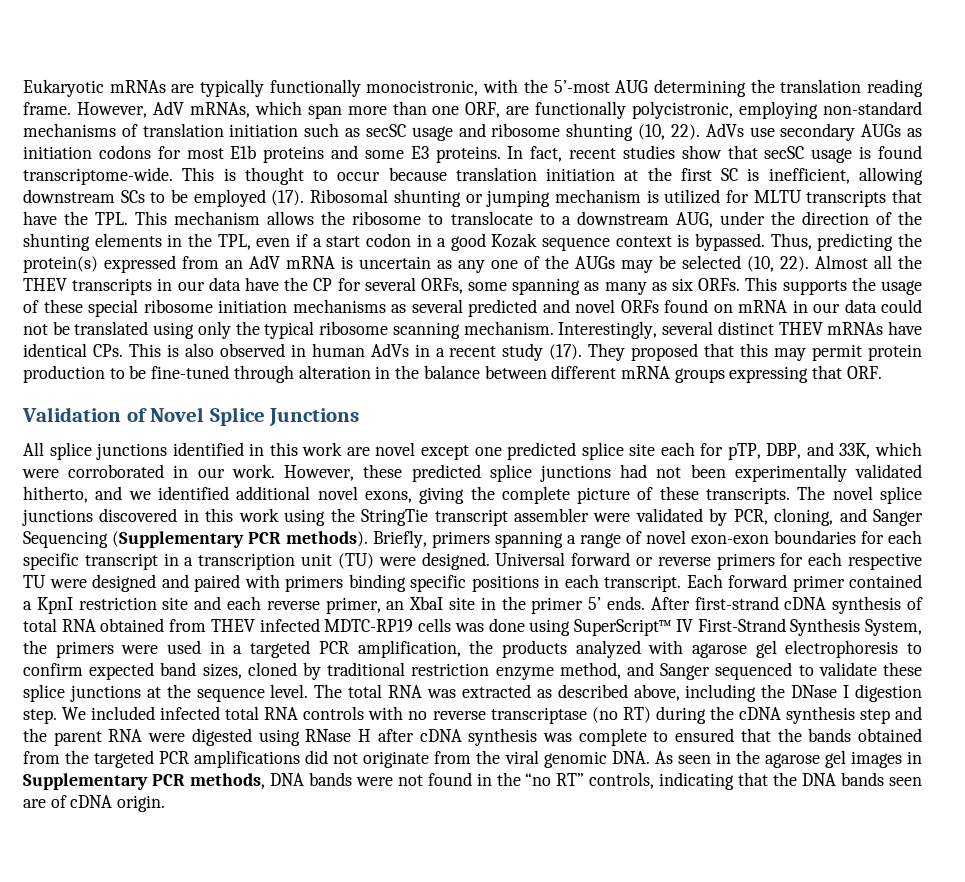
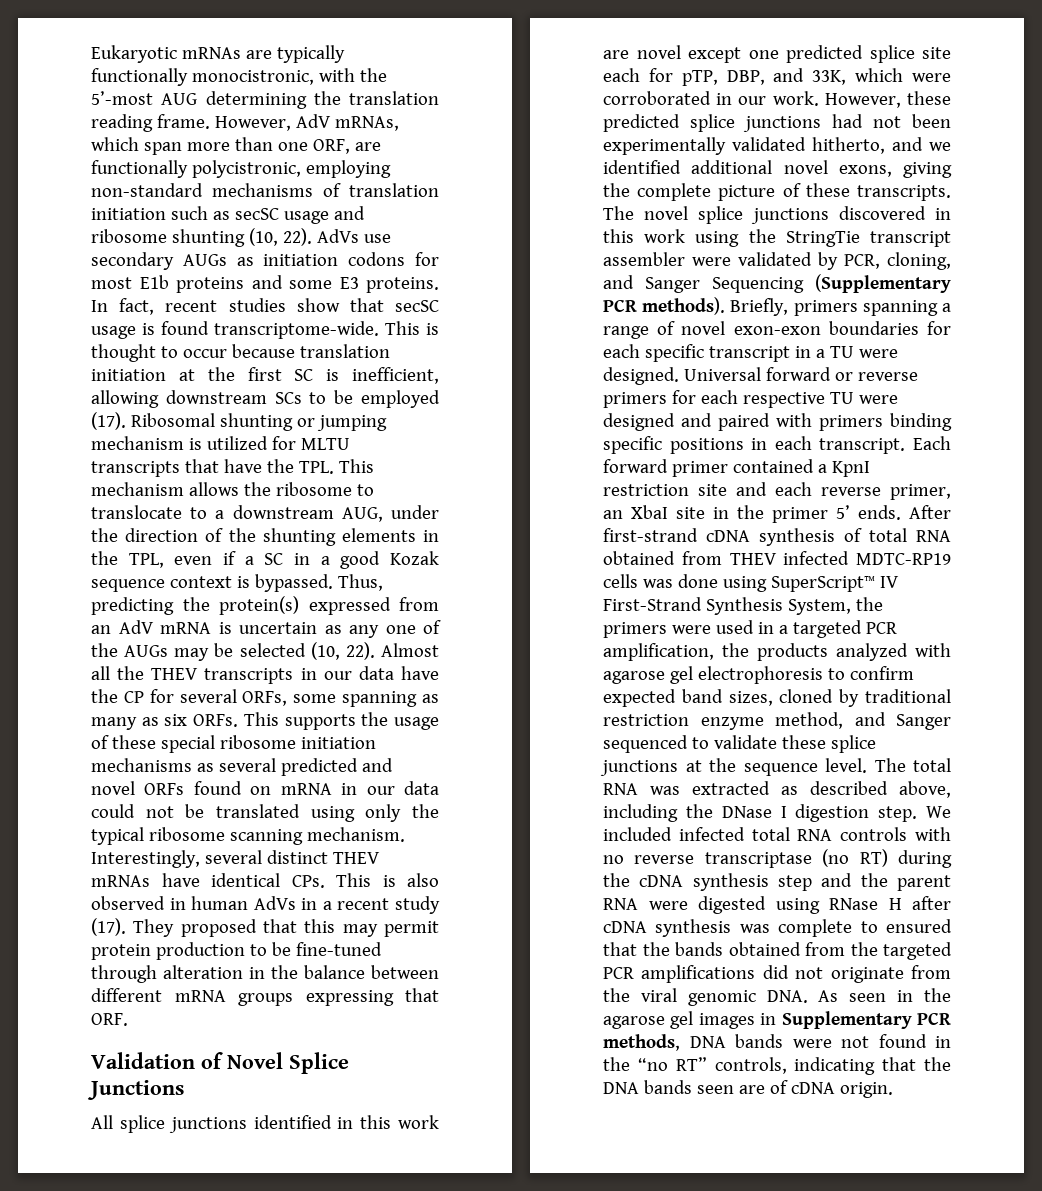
- Ribosomal shunting or jumping mechanism is utilized for MLTU transcripts that have the TPL. This mechanism allows the ribosome to translocate to a downstream AUG, under the direction of the shunting elements in the TPL, even if a start codon in a good Kozak sequence context is bypassed.
+ Ribosomal shunting or jumping mechanism is utilized for MLTU transcripts that have the TPL. This mechanism allows the ribosome to translocate to a downstream AUG, under the direction of the shunting elements in the TPL, even if a SC in a good Kozak sequence context is bypassed.
- Briefly, primers spanning a range of novel exon-exon boundaries for each specific transcript in a transcription unit (TU) were designed.
+ Briefly, primers spanning a range of novel exon-exon boundaries for each specific transcript in a TU were designed.

